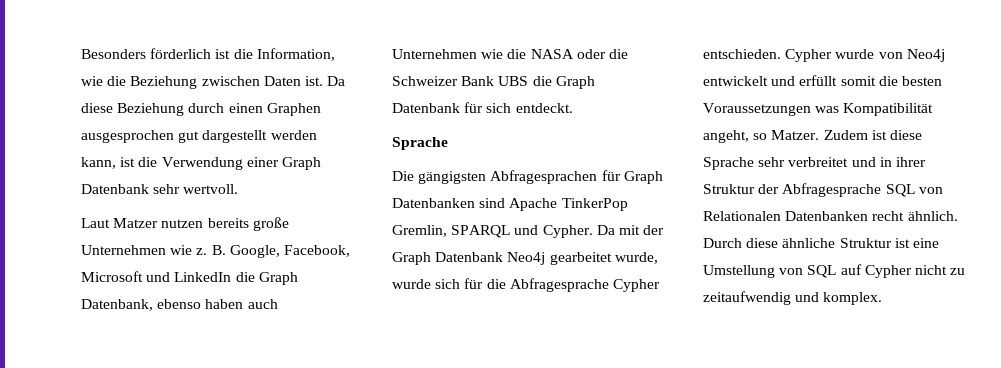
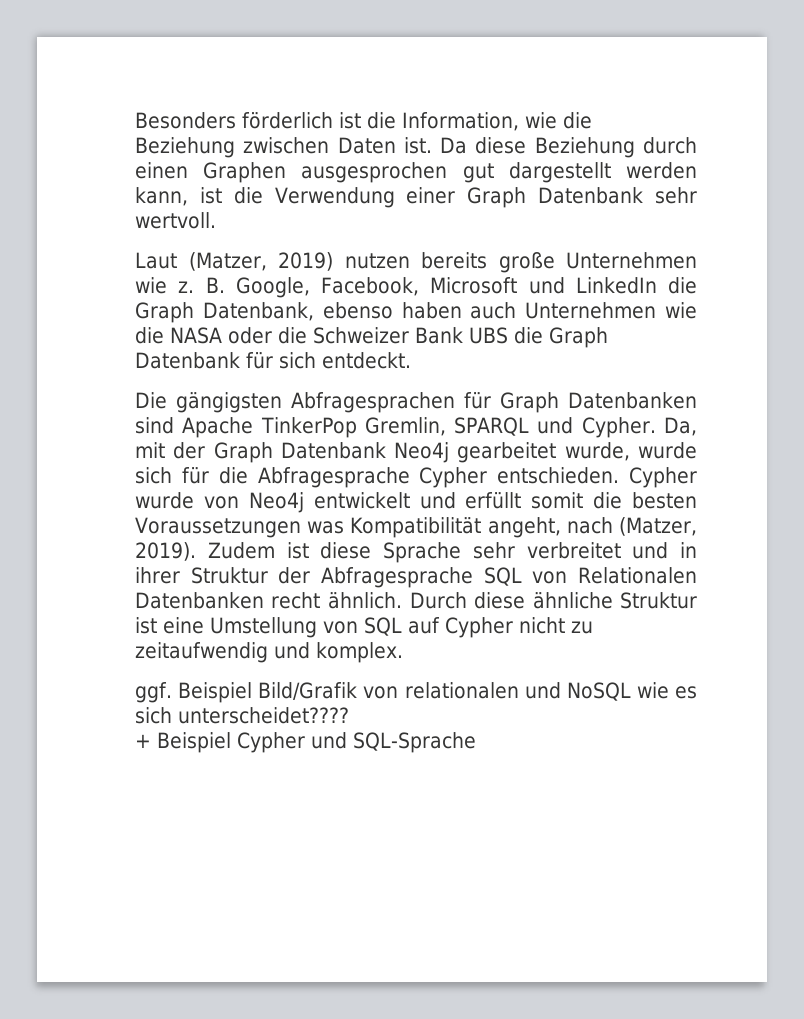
- Laut Matzer nutzen bereits große Unternehmen wie z.
+ Laut (Matzer, 2019) nutzen bereits große Unternehmen wie z.
  B. Google, Facebook, Microsoft und LinkedIn die Graph Datenbank, ebenso haben auch Unternehmen wie die NASA oder die Schweizer Bank UBS die Graph Datenbank für sich entdeckt.
- Sprache
- Da mit der Graph Datenbank Neo4j gearbeitet wurde, wurde sich für die Abfragesprache Cypher entschieden.
+ Da, mit der Graph Datenbank Neo4j gearbeitet wurde, wurde sich für die Abfragesprache Cypher entschieden.
- Cypher wurde von Neo4j entwickelt und erfüllt somit die besten Voraussetzungen was Kompatibilität angeht, so Matzer.
+ Cypher wurde von Neo4j entwickelt und erfüllt somit die besten Voraussetzungen was Kompatibilität angeht, nach (Matzer, 2019).
+ ggf. Beispiel Bild/Grafik von relationalen und NoSQL wie es sich unterscheidet????
+ + Beispiel Cypher und SQL-Sprache

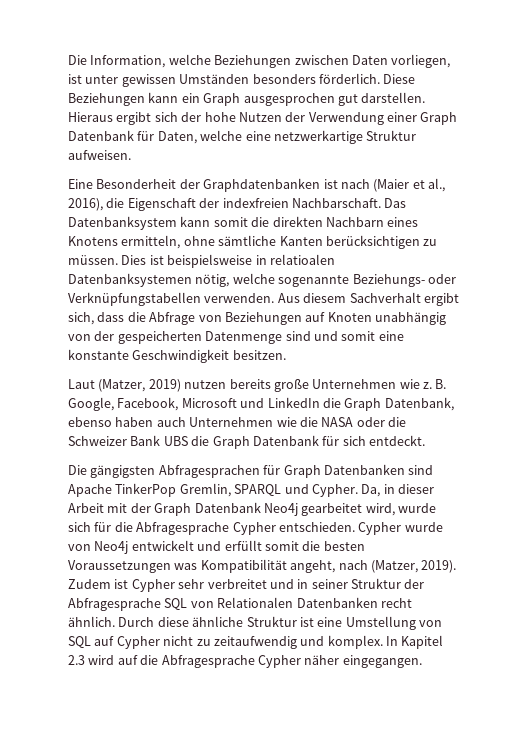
- Besonders förderlich ist die Information, wie die Beziehung zwischen Daten ist. Da diese Beziehung durch einen Graphen ausgesprochen gut dargestellt werden kann, ist die Verwendung einer Graph Datenbank sehr wertvoll.
+ Die Information, welche Beziehungen zwischen Daten vorliegen, ist unter gewissen Umständen besonders förderlich. Diese Beziehungen kann ein Graph ausgesprochen gut darstellen. Hieraus ergibt sich der hohe Nutzen der Verwendung einer Graph Datenbank für Daten, welche eine netzwerkartige Struktur aufweisen.
+ Eine Besonderheit der Graphdatenbanken ist nach (Maier et al., 2016), die Eigenschaft der indexfreien Nachbarschaft. Das Datenbanksystem kann somit die direkten Nachbarn eines Knotens ermitteln, ohne sämtliche Kanten berücksichtigen zu müssen. Dies ist beispielsweise in relatioalen Datenbanksystemen nötig, welche sogenannte Beziehungs- oder Verknüpfungstabellen verwenden. Aus diesem Sachverhalt ergibt sich, dass die Abfrage von Beziehungen auf Knoten unabhängig von der gespeicherten Datenmenge sind und somit eine konstante Geschwindigkeit besitzen.
- Da, mit der Graph Datenbank Neo4j gearbeitet wurde, wurde sich für die Abfragesprache Cypher entschieden.
+ Da, in dieser Arbeit mit der Graph Datenbank Neo4j gearbeitet wird, wurde sich für die Abfragesprache Cypher entschieden.
- Zudem ist diese Sprache sehr verbreitet und in ihrer Struktur der Abfragesprache SQL von Relationalen Datenbanken recht ähnlich.
+ Zudem ist Cypher sehr verbreitet und in seiner Struktur der Abfragesprache SQL von Relationalen Datenbanken recht ähnlich.
- Durch diese ähnliche Struktur ist eine Umstellung von SQL auf Cypher nicht zu zeitaufwendig und komplex.
- ggf. Beispiel Bild/Grafik von relationalen und NoSQL wie es sich unterscheidet????
- + Beispiel Cypher und SQL-Sprache
+ Durch diese ähnliche Struktur ist eine Umstellung von SQL auf Cypher nicht zu zeitaufwendig und komplex. In Kapitel 2.3 wird auf die Abfragesprache Cypher näher eingegangen.

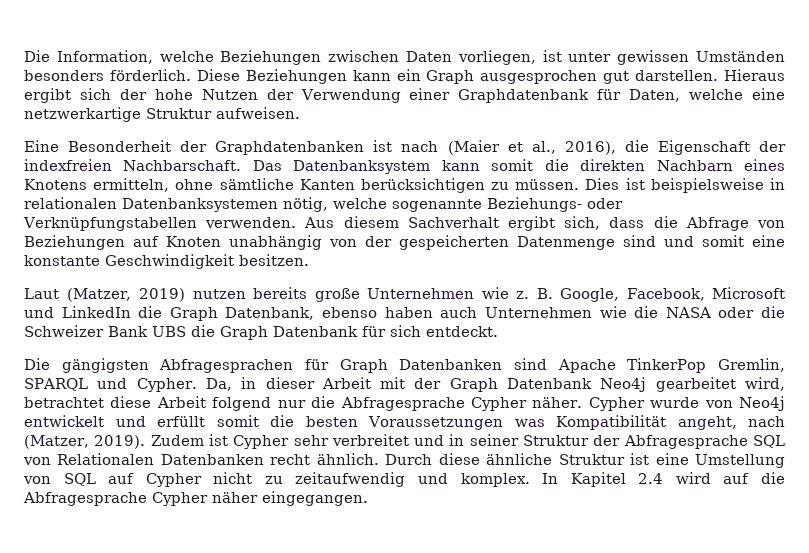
- Hieraus ergibt sich der hohe Nutzen der Verwendung einer Graph Datenbank für Daten, welche eine netzwerkartige Struktur aufweisen.
+ Hieraus ergibt sich der hohe Nutzen der Verwendung einer Graphdatenbank für Daten, welche eine netzwerkartige Struktur aufweisen.
- Dies ist beispielsweise in relatioalen Datenbanksystemen nötig, welche sogenannte Beziehungs- oder Verknüpfungstabellen verwenden.
+ Dies ist beispielsweise in relationalen Datenbanksystemen nötig, welche sogenannte Beziehungs- oder Verknüpfungstabellen verwenden.
- Da, in dieser Arbeit mit der Graph Datenbank Neo4j gearbeitet wird, wurde sich für die Abfragesprache Cypher entschieden.
+ Da, in dieser Arbeit mit der Graph Datenbank Neo4j gearbeitet wird, betrachtet diese Arbeit folgend nur die Abfragesprache Cypher näher.
- In Kapitel 2.3 wird auf die Abfragesprache Cypher näher eingegangen.
+ In Kapitel 2.4 wird auf die Abfragesprache Cypher näher eingegangen.

